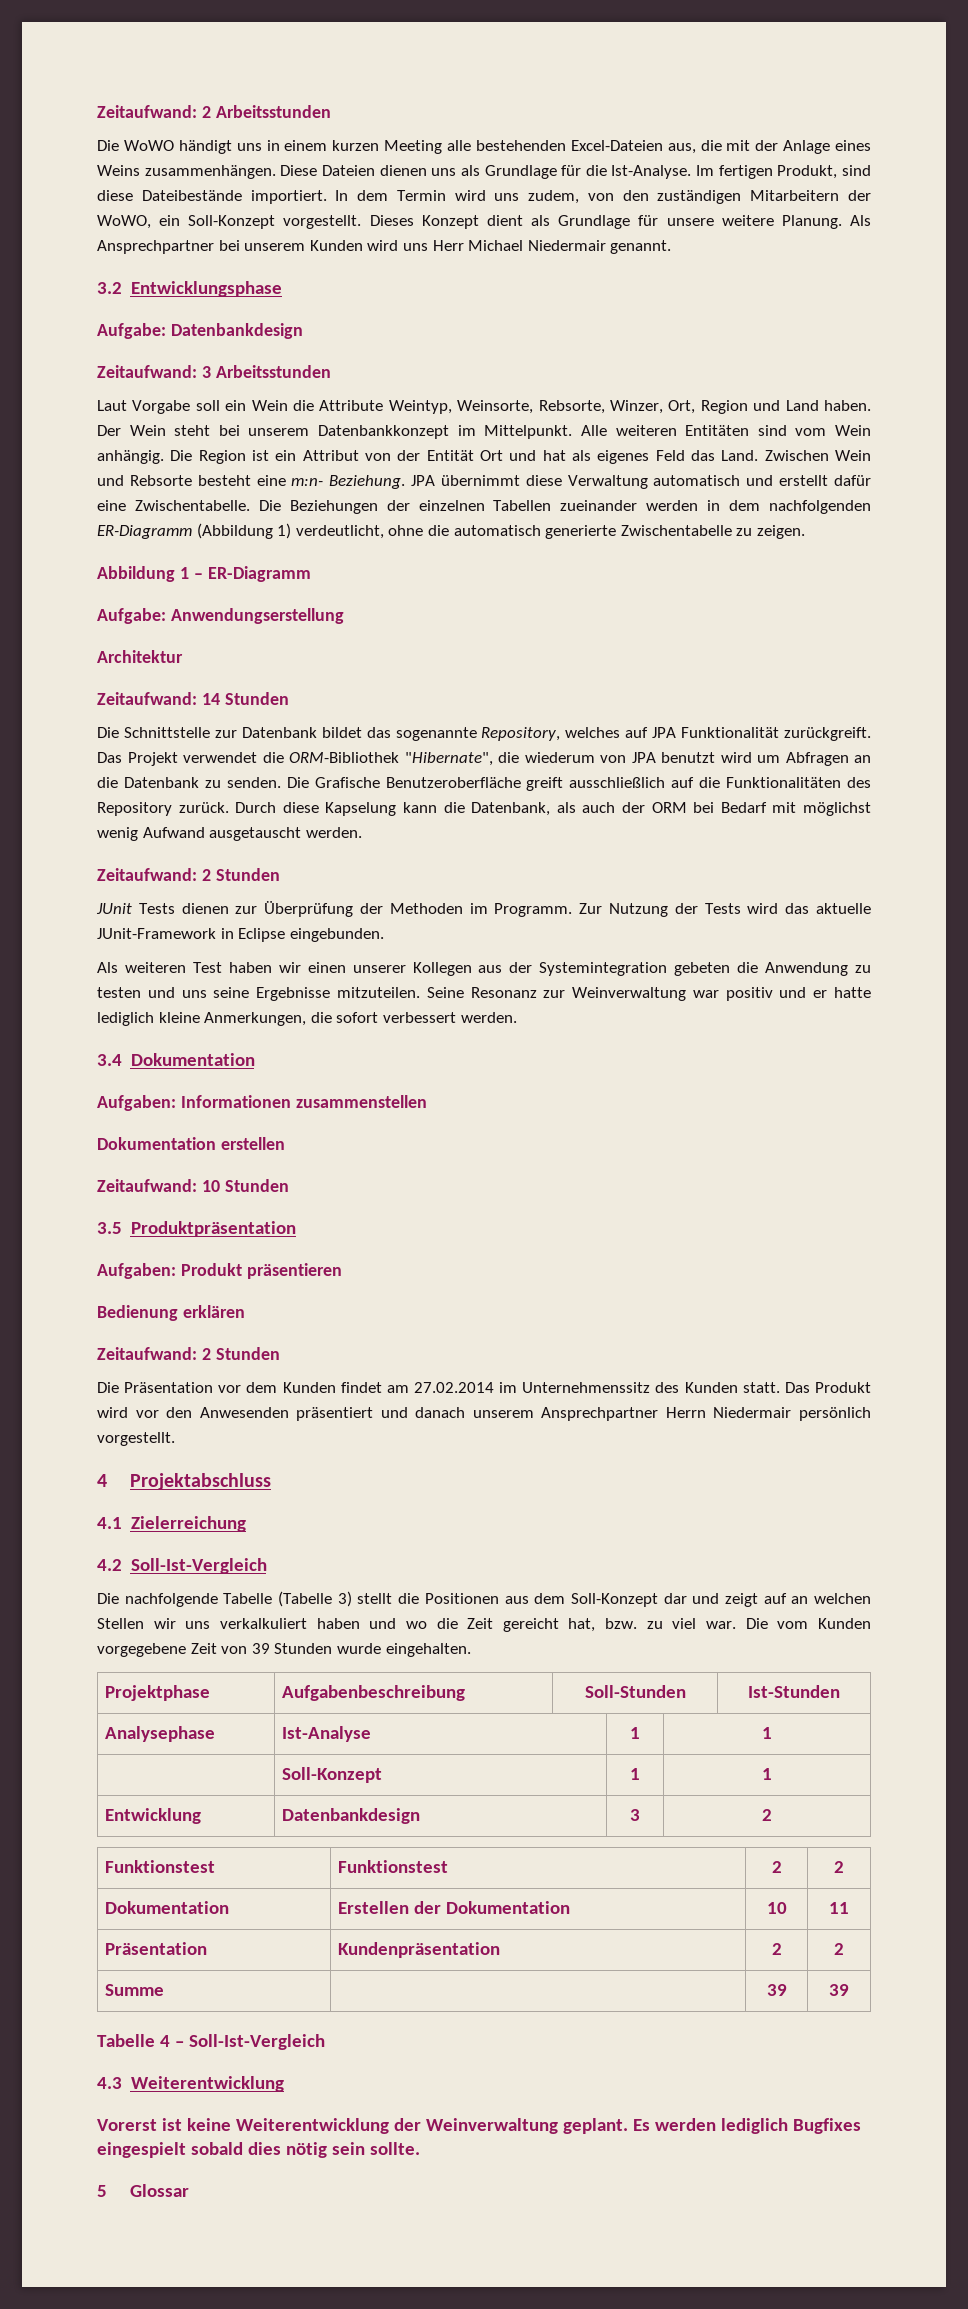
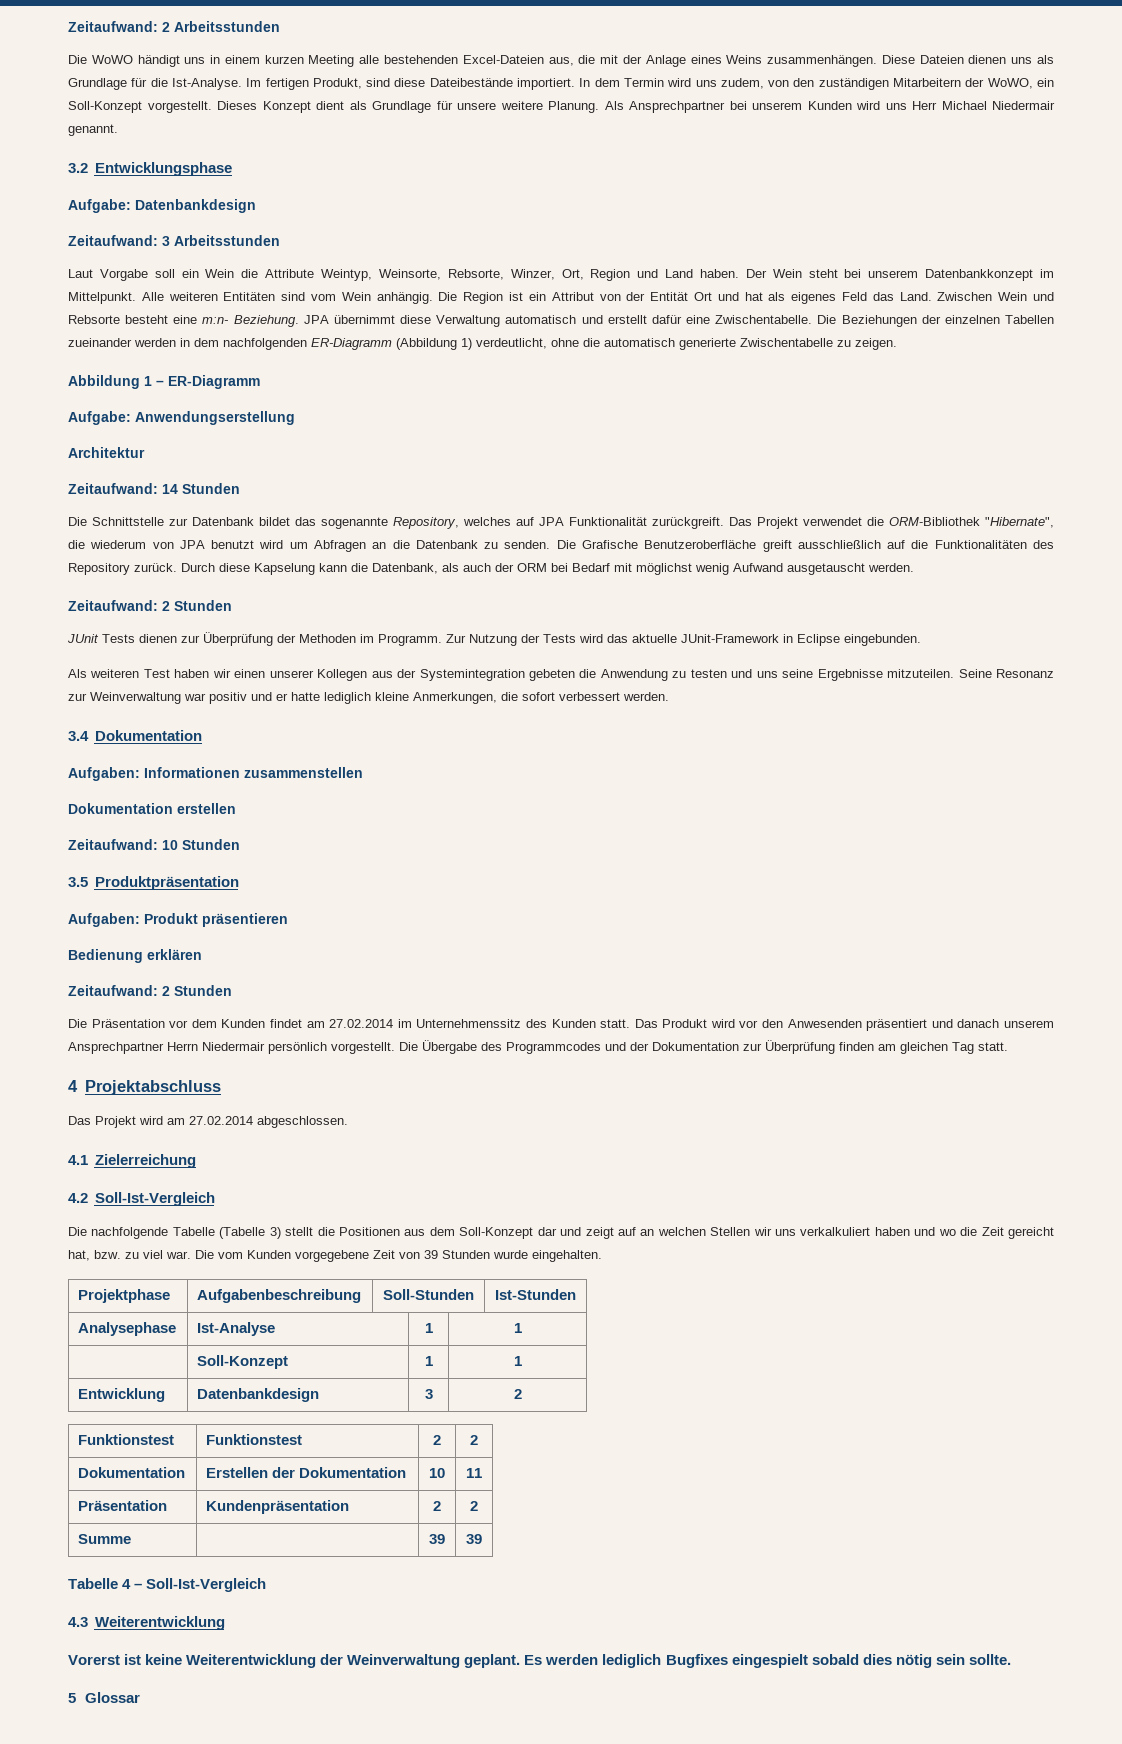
- Das Produkt wird vor den Anwesenden präsentiert und danach unserem Ansprechpartner Herrn Niedermair persönlich vorgestellt.
+ Das Produkt wird vor den Anwesenden präsentiert und danach unserem Ansprechpartner Herrn Niedermair persönlich vorgestellt. Die Übergabe des Programmcodes und der Dokumentation zur Überprüfung finden am gleichen Tag statt.
  4 Projektabschluss
+ Das Projekt wird am 27.02.2014 abgeschlossen.

